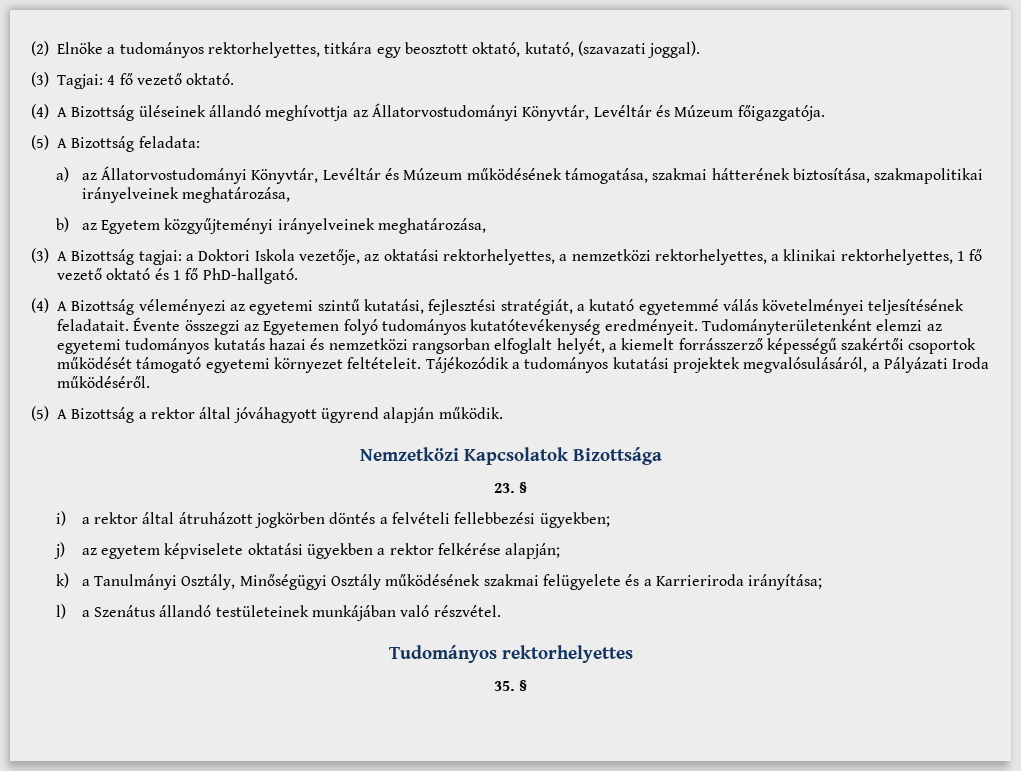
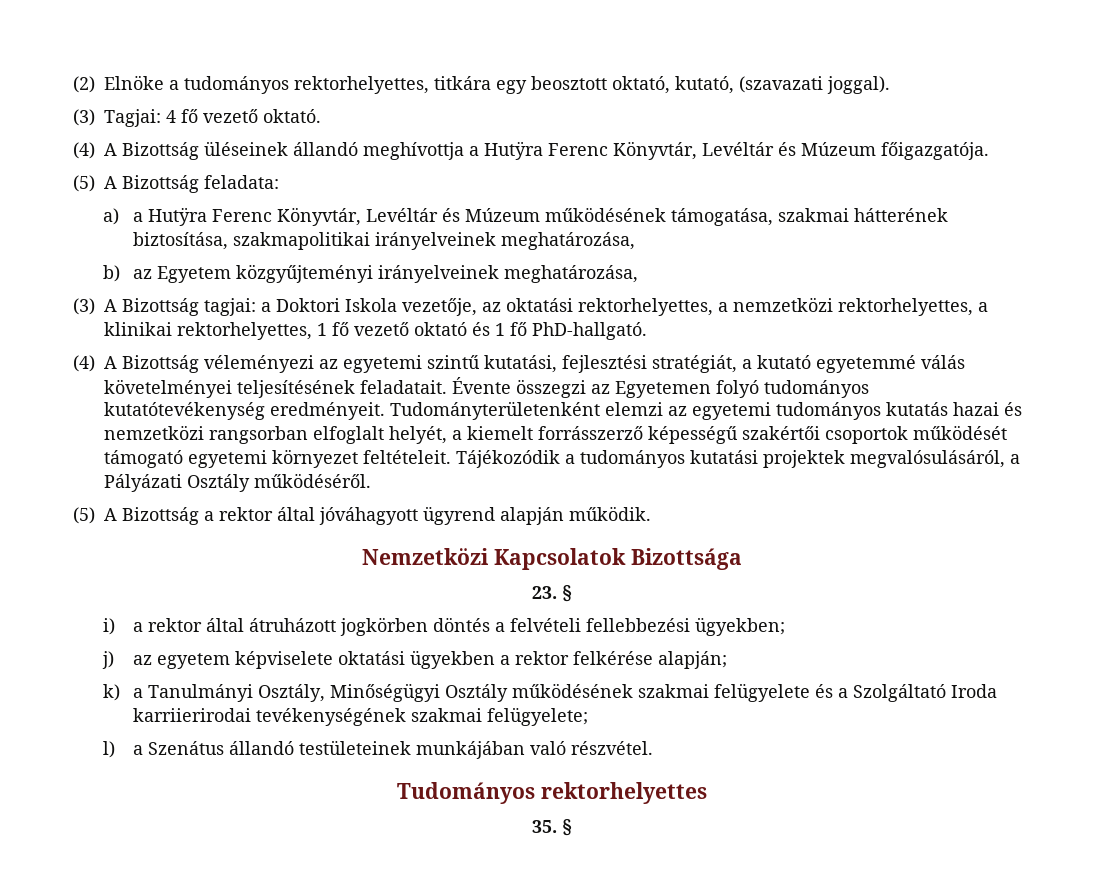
- (4) A Bizottság üléseinek állandó meghívottja az Állatorvostudományi Könyvtár, Levéltár és Múzeum főigazgatója.
+ (4) A Bizottság üléseinek állandó meghívottja a Hutÿra Ferenc Könyvtár, Levéltár és Múzeum főigazgatója.
- a) az Állatorvostudományi Könyvtár, Levéltár és Múzeum működésének támogatása, szakmai hátterének biztosítása, szakmapolitikai irányelveinek meghatározása,
+ a) a Hutÿra Ferenc Könyvtár, Levéltár és Múzeum működésének támogatása, szakmai hátterének biztosítása, szakmapolitikai irányelveinek meghatározása,
- Tájékozódik a tudományos kutatási projektek megvalósulásáról, a Pályázati Iroda működéséről.
+ Tájékozódik a tudományos kutatási projektek megvalósulásáról, a Pályázati Osztály működéséről.
- k) a Tanulmányi Osztály, Minőségügyi Osztály működésének szakmai felügyelete és a Karrieriroda irányítása;
+ k) a Tanulmányi Osztály, Minőségügyi Osztály működésének szakmai felügyelete és a Szolgáltató Iroda karriierirodai tevékenységének szakmai felügyelete;

